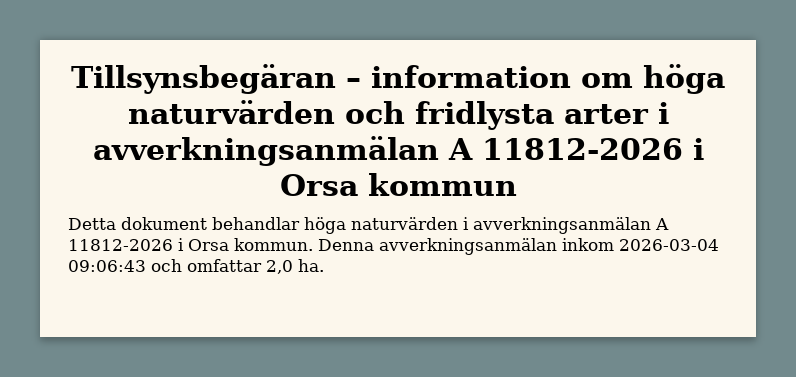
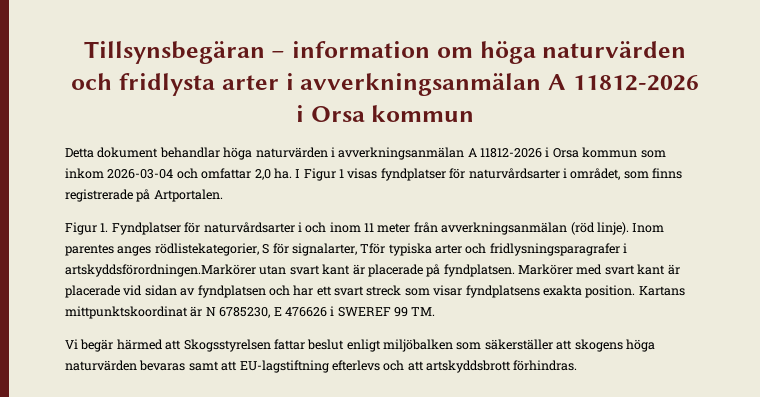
- Detta dokument behandlar höga naturvärden i avverkningsanmälan A 11812-2026 i Orsa kommun. Denna avverkningsanmälan inkom 2026-03-04 09:06:43 och omfattar 2,0 ha.
+ Detta dokument behandlar höga naturvärden i avverkningsanmälan A 11812-2026 i Orsa kommun som inkom 2026-03-04 och omfattar 2,0 ha.
+ I Figur 1 visas fyndplatser för naturvårdsarter i området, som finns registrerade på Artportalen.
+ Figur 1. Fyndplatser för naturvårdsarter i och inom 11 meter från avverkningsanmälan (röd linje). Inom parentes anges rödlistekategorier, S för signalarter, Tför typiska arter och fridlysningsparagrafer i artskyddsförordningen.Markörer utan svart kant är placerade på fyndplatsen. Markörer med svart kant är placerade vid sidan av fyndplatsen och har ett svart streck som visar fyndplatsens exakta position. Kartans mittpunktskoordinat är N 6785230, E 476626 i SWEREF 99 TM.
+ Vi begär härmed att Skogsstyrelsen fattar beslut enligt miljöbalken som säkerställer att skogens höga naturvärden bevaras samt att EU-lagstiftning efterlevs och att artskyddsbrott förhindras.

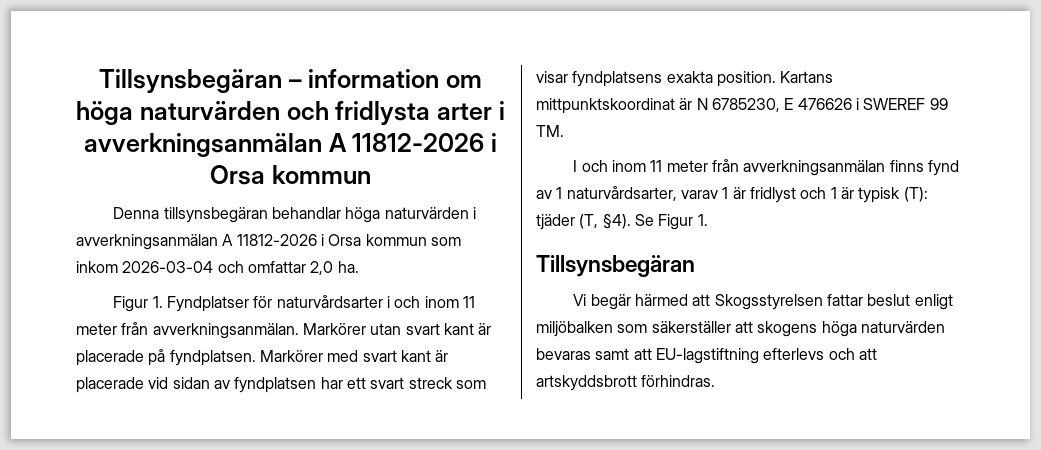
- Detta dokument behandlar höga naturvärden i avverkningsanmälan A 11812-2026 i Orsa kommun som inkom 2026-03-04 och omfattar 2,0 ha. I Figur 1 visas fyndplatser för naturvårdsarter i området, som finns registrerade på Artportalen.
+ Denna tillsynsbegäran behandlar höga naturvärden i avverkningsanmälan A 11812-2026 i Orsa kommun som inkom 2026-03-04 och omfattar 2,0 ha.
- Figur 1. Fyndplatser för naturvårdsarter i och inom 11 meter från avverkningsanmälan (röd linje). Inom parentes anges rödlistekategorier, S för signalarter, Tför typiska arter och fridlysningsparagrafer i artskyddsförordningen.Markörer utan svart kant är placerade på fyndplatsen.
+ Figur 1. Fyndplatser för naturvårdsarter i och inom 11 meter från avverkningsanmälan. Markörer utan svart kant är placerade på fyndplatsen.
- Markörer med svart kant är placerade vid sidan av fyndplatsen och har ett svart streck som visar fyndplatsens exakta position.
+ Markörer med svart kant är placerade vid sidan av fyndplatsen har ett svart streck som visar fyndplatsens exakta position.
+ I och inom 11 meter från avverkningsanmälan finns fynd av 1 naturvårdsarter, varav 1 är fridlyst och 1 är typisk (T): tjäder (T, §4). Se Figur 1.
+ Tillsynsbegäran

